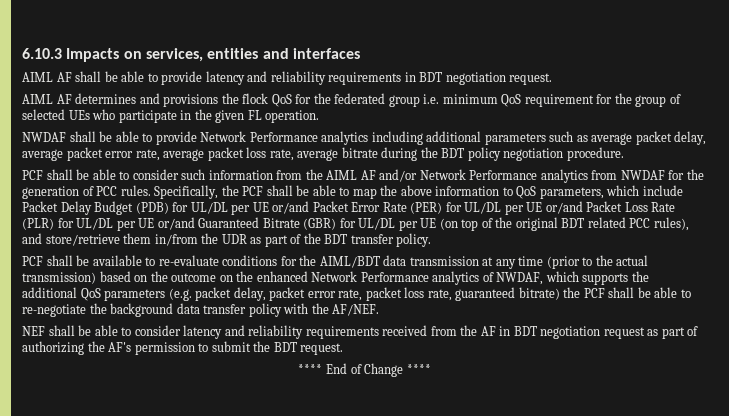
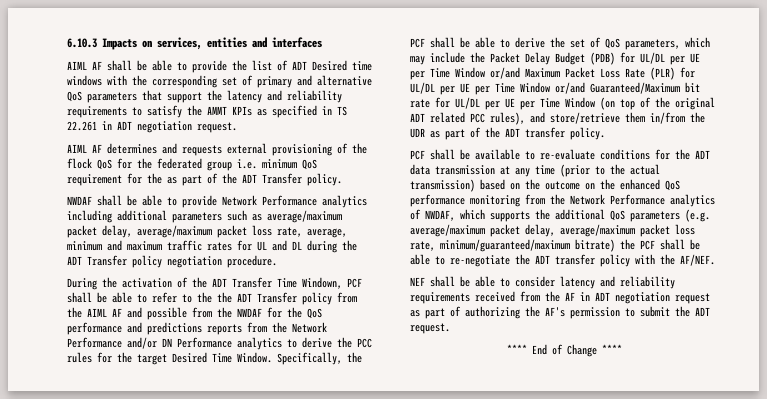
- AIML AF shall be able to provide latency and reliability requirements in BDT negotiation request.
+ AIML AF shall be able to provide the list of ADT Desired time windows with the corresponding set of primary and alternative QoS parameters that support the latency and reliability requirements to satisfy the AMMT KPIs as specified in TS 22.261 in ADT negotiation request.
- AIML AF determines and provisions the flock QoS for the federated group i.e. minimum QoS requirement for the group of selected UEs who participate in the given FL operation.
+ AIML AF determines and requests external provisioning of the flock QoS for the federated group i.e. minimum QoS requirement for the as part of the ADT Transfer policy.
- NWDAF shall be able to provide Network Performance analytics including additional parameters such as average packet delay, average packet error rate, average packet loss rate, average bitrate during the BDT policy negotiation procedure.
- PCF shall be able to consider such information from the AIML AF and/or Network Performance analytics from NWDAF for the generation of PCC rules.
+ NWDAF shall be able to provide Network Performance analytics including additional parameters such as average/maximum packet delay, average/maximum packet loss rate, average, minimum and maximum traffic rates for UL and DL during the ADT Transfer policy negotiation procedure.
+ During the activation of the ADT Transfer Time Windown, PCF shall be able to refer to the the ADT Transfer policy from the AIML AF and possible from the NWDAF for the QoS performance and predictions reports from the Network Performance and/or DN Performance analytics to derive the PCC rules for the target Desired Time Window.
- Specifically, the PCF shall be able to map the above information to QoS parameters, which include Packet Delay Budget (PDB) for UL/DL per UE or/and Packet Error Rate (PER) for UL/DL per UE or/and Packet Loss Rate (PLR) for UL/DL per UE or/and Guaranteed Bitrate (GBR) for UL/DL per UE (on top of the original BDT related PCC rules), and store/retrieve them in/from the UDR as part of the BDT transfer policy.
+ Specifically, the PCF shall be able to derive the set of QoS parameters, which may include the Packet Delay Budget (PDB) for UL/DL per UE per Time Window or/and Maximum Packet Loss Rate (PLR) for UL/DL per UE per Time Window or/and Guaranteed/Maximum bit rate for UL/DL per UE per Time Window (on top of the original ADT related PCC rules), and store/retrieve them in/from the UDR as part of the ADT transfer policy.
- PCF shall be available to re-evaluate conditions for the AIML/BDT data transmission at any time (prior to the actual transmission) based on the outcome on the enhanced Network Performance analytics of NWDAF, which supports the additional QoS parameters (e.g. packet delay, packet error rate, packet loss rate, guaranteed bitrate) the PCF shall be able to re-negotiate the background data transfer policy with the AF/NEF.
+ PCF shall be available to re-evaluate conditions for the ADT data transmission at any time (prior to the actual transmission) based on the outcome on the enhanced QoS performance monitoring from the Network Performance analytics of NWDAF, which supports the additional QoS parameters (e.g. average/maximum packet delay, average/maximum packet loss rate, minimum/guaranteed/maximum bitrate) the PCF shall be able to re-negotiate the ADT transfer policy with the AF/NEF.
- NEF shall be able to consider latency and reliability requirements received from the AF in BDT negotiation request as part of authorizing the AF's permission to submit the BDT request.
+ NEF shall be able to consider latency and reliability requirements received from the AF in ADT negotiation request as part of authorizing the AF's permission to submit the ADT request.

